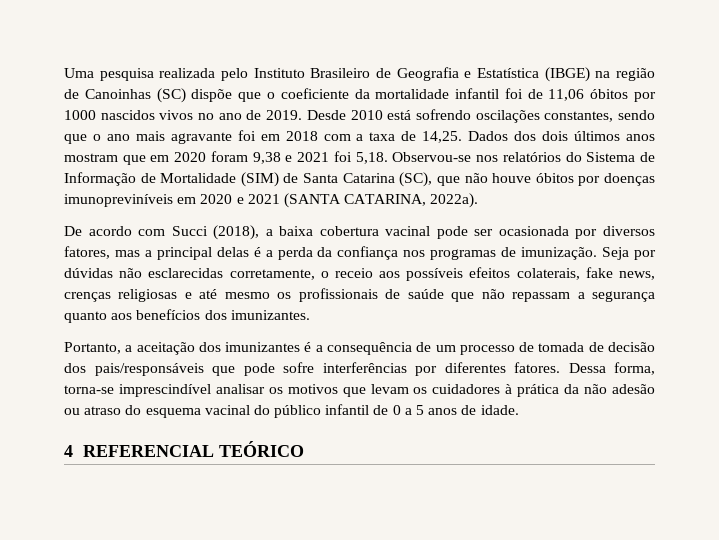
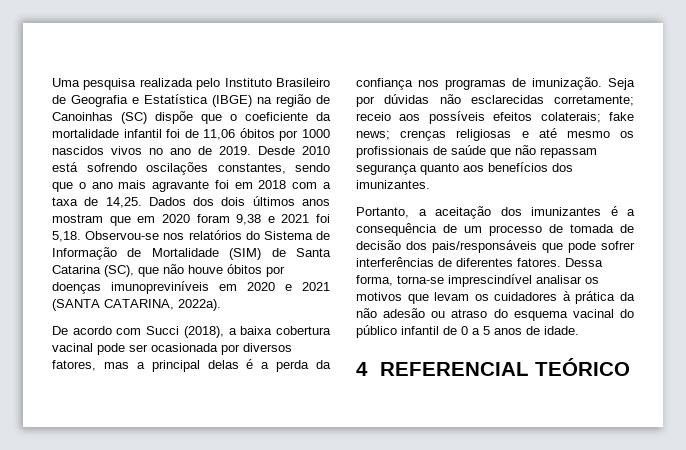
- Seja por dúvidas não esclarecidas corretamente, o receio aos possíveis efeitos colaterais, fake news, crenças religiosas e até mesmo os profissionais de saúde que não repassam a segurança quanto aos benefícios dos imunizantes.
+ Seja por dúvidas não esclarecidas corretamente; receio aos possíveis efeitos colaterais; fake news; crenças religiosas e até mesmo os profissionais de saúde que não repassam segurança quanto aos benefícios dos imunizantes.
- Portanto, a aceitação dos imunizantes é a consequência de um processo de tomada de decisão dos pais/responsáveis que pode sofre interferências por diferentes fatores.
+ Portanto, a aceitação dos imunizantes é a consequência de um processo de tomada de decisão dos pais/responsáveis que pode sofrer interferências de diferentes fatores.

